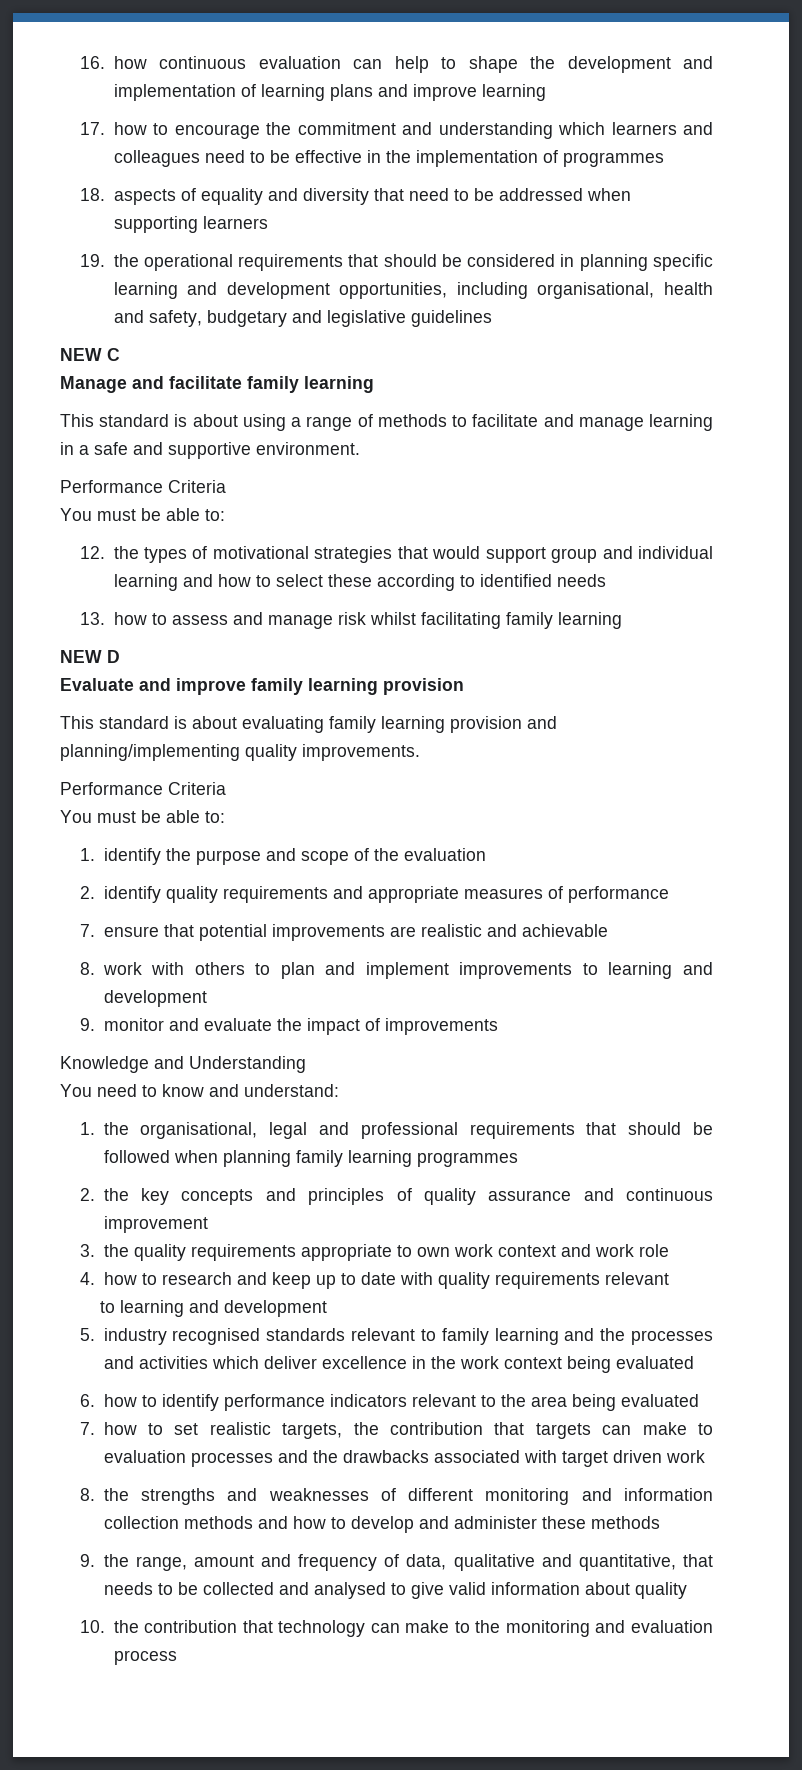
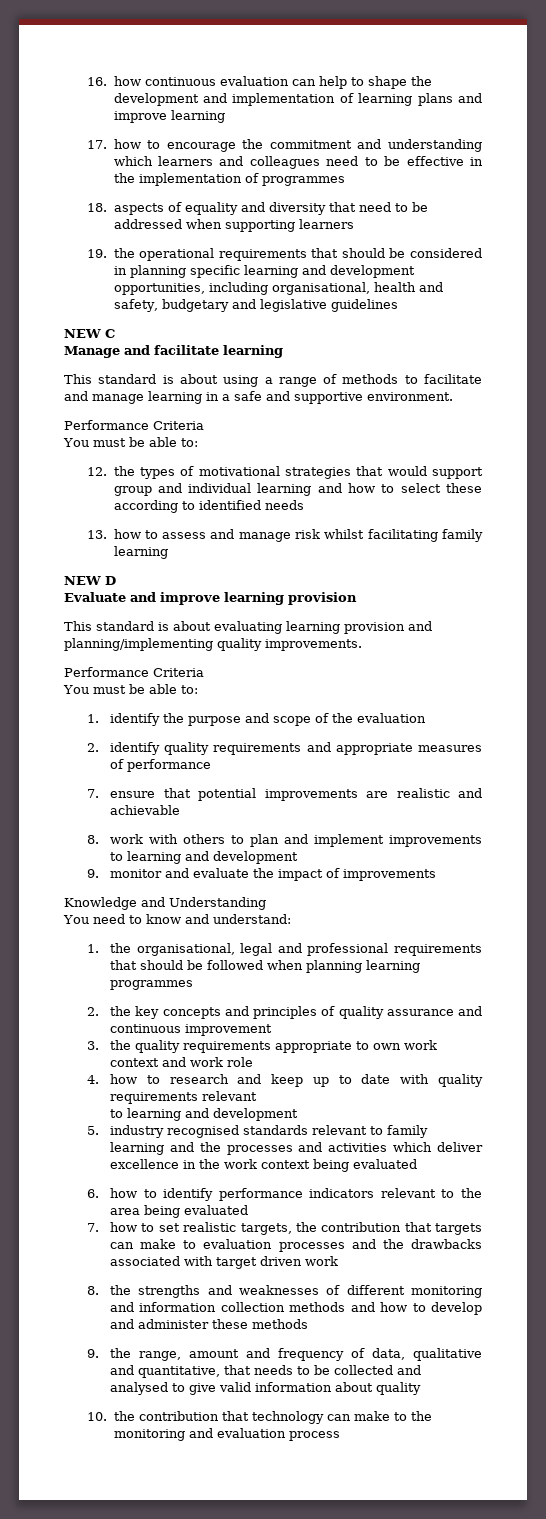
- Manage and facilitate family learning
+ Manage and facilitate learning
- Evaluate and improve family learning provision
+ Evaluate and improve learning provision
- This standard is about evaluating family learning provision and planning/implementing quality improvements.
+ This standard is about evaluating learning provision and planning/implementing quality improvements.
- 1. the organisational, legal and professional requirements that should be followed when planning family learning programmes
+ 1. the organisational, legal and professional requirements that should be followed when planning learning programmes

